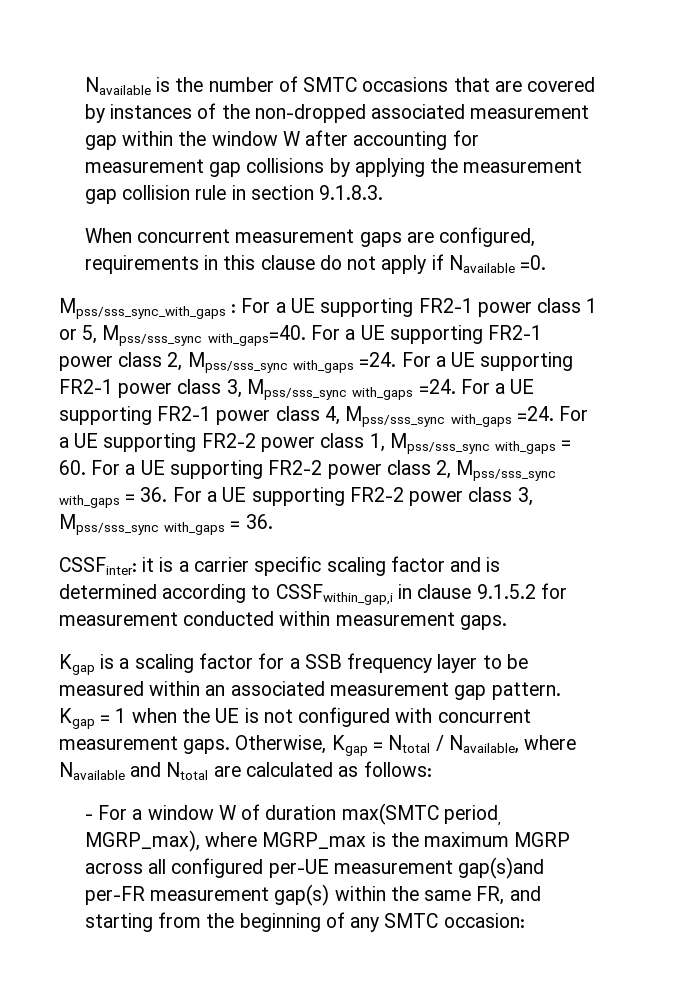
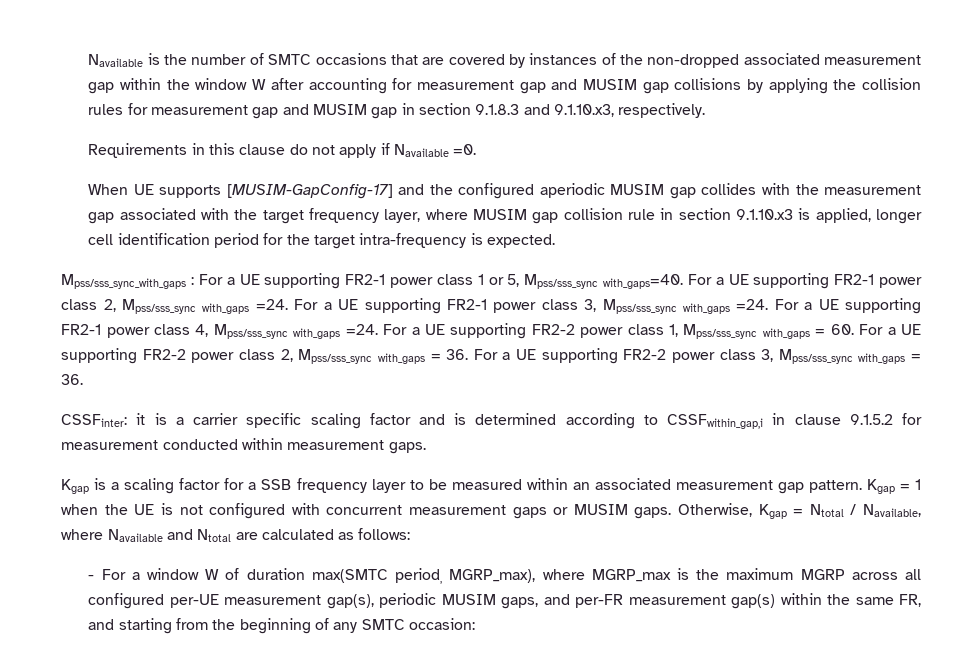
- Navailable is the number of SMTC occasions that are covered by instances of the non-dropped associated measurement gap within the window W after accounting for measurement gap collisions by applying the measurement gap collision rule in section 9.1.8.3.
- When concurrent measurement gaps are configured, requirements in this clause do not apply if Navailable =0.
+ Navailable is the number of SMTC occasions that are covered by instances of the non-dropped associated measurement gap within the window W after accounting for measurement gap and MUSIM gap collisions by applying the collision rules for measurement gap and MUSIM gap in section 9.1.8.3 and 9.1.10.x3, respectively.
+ Requirements in this clause do not apply if Navailable =0.
+ When UE supports [MUSIM-GapConfig-17] and the configured aperiodic MUSIM gap collides with the measurement gap associated with the target frequency layer, where MUSIM gap collision rule in section 9.1.10.x3 is applied, longer cell identification period for the target intra-frequency is expected.
- Kgap = 1 when the UE is not configured with concurrent measurement gaps.
+ Kgap = 1 when the UE is not configured with concurrent measurement gaps or MUSIM gaps.
- - For a window W of duration max(SMTC period, MGRP_max), where MGRP_max is the maximum MGRP across all configured per-UE measurement gap(s)and per-FR measurement gap(s) within the same FR, and starting from the beginning of any SMTC occasion:
+ - For a window W of duration max(SMTC period, MGRP_max), where MGRP_max is the maximum MGRP across all configured per-UE measurement gap(s), periodic MUSIM gaps, and per-FR measurement gap(s) within the same FR, and starting from the beginning of any SMTC occasion:

